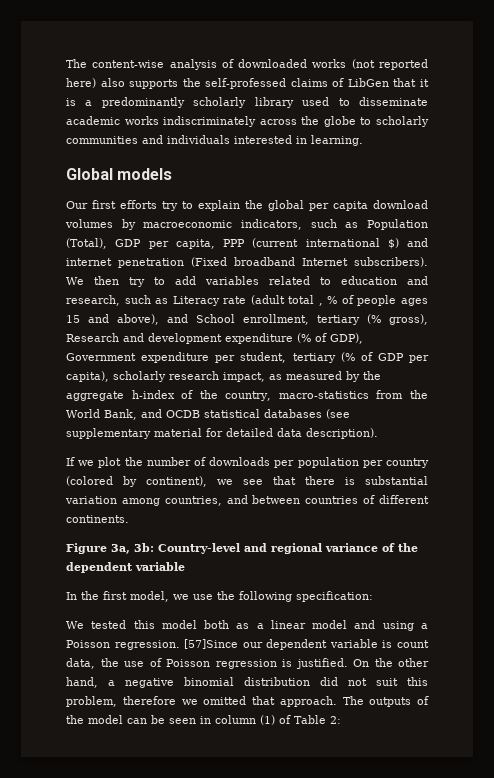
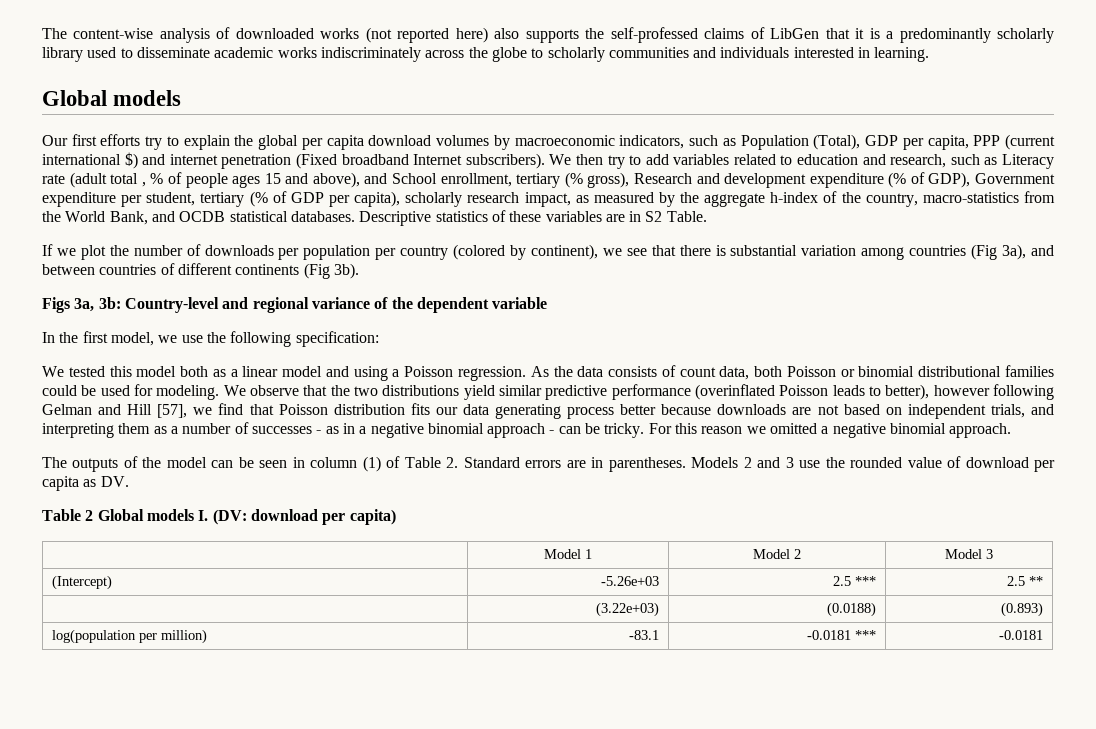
- We then try to add variables related to education and research, such as Literacy rate (adult total , % of people ages 15 and above), and School enrollment, tertiary (% gross), Research and development expenditure (% of GDP), Government expenditure per student, tertiary (% of GDP per capita), scholarly research impact, as measured by the aggregate h-index of the country, macro-statistics from the World Bank, and OCDB statistical databases (see supplementary material for detailed data description).
+ We then try to add variables related to education and research, such as Literacy rate (adult total , % of people ages 15 and above), and School enrollment, tertiary (% gross), Research and development expenditure (% of GDP), Government expenditure per student, tertiary (% of GDP per capita), scholarly research impact, as measured by the aggregate h-index of the country, macro-statistics from the World Bank, and OCDB statistical databases. Descriptive statistics of these variables are in S2 Table.
- If we plot the number of downloads per population per country (colored by continent), we see that there is substantial variation among countries, and between countries of different continents.
- Figure 3a, 3b: Country-level and regional variance of the dependent variable
+ If we plot the number of downloads per population per country (colored by continent), we see that there is substantial variation among countries (Fig 3a), and between countries of different continents (Fig 3b).
+ Figs 3a, 3b: Country-level and regional variance of the dependent variable
- [57]Since our dependent variable is count data, the use of Poisson regression is justified. On the other hand, a negative binomial distribution did not suit this problem, therefore we omitted that approach. The outputs of the model can be seen in column (1) of Table 2:
+ As the data consists of count data, both Poisson or binomial distributional families could be used for modeling. We observe that the two distributions yield similar predictive performance (overinflated Poisson leads to better), however following Gelman and Hill [57], we find that Poisson distribution fits our data generating process better because downloads are not based on independent trials, and interpreting them as a number of successes - as in a negative binomial approach - can be tricky. For this reason we omitted a negative binomial approach.
+ The outputs of the model can be seen in column (1) of Table 2. Standard errors are in parentheses. Models 2 and 3 use the rounded value of download per capita as DV.
+ Table 2 Global models I. (DV: download per capita)
+ | Model 1 | Model 2 | Model 3
+ (Intercept) | -5.26e+03 | 2.5 *** | 2.5 **
+ | (3.22e+03) | (0.0188) | (0.893)
+ log(population per million) | -83.1 | -0.0181 *** | -0.0181

